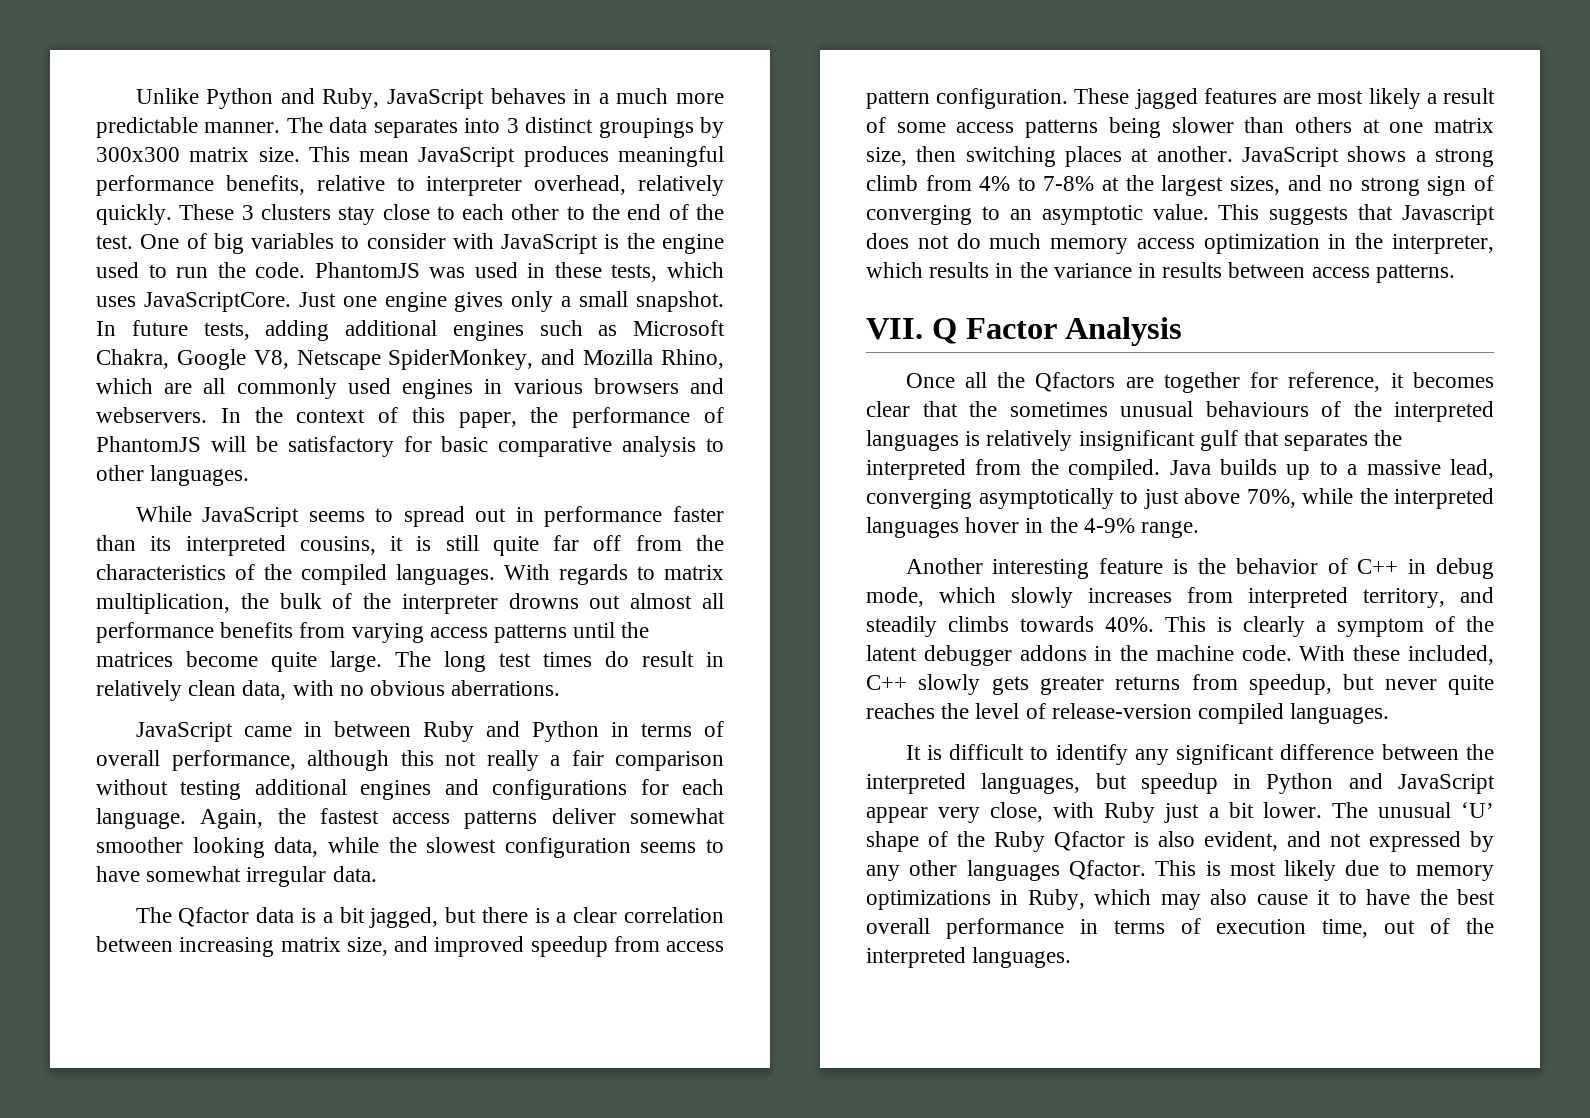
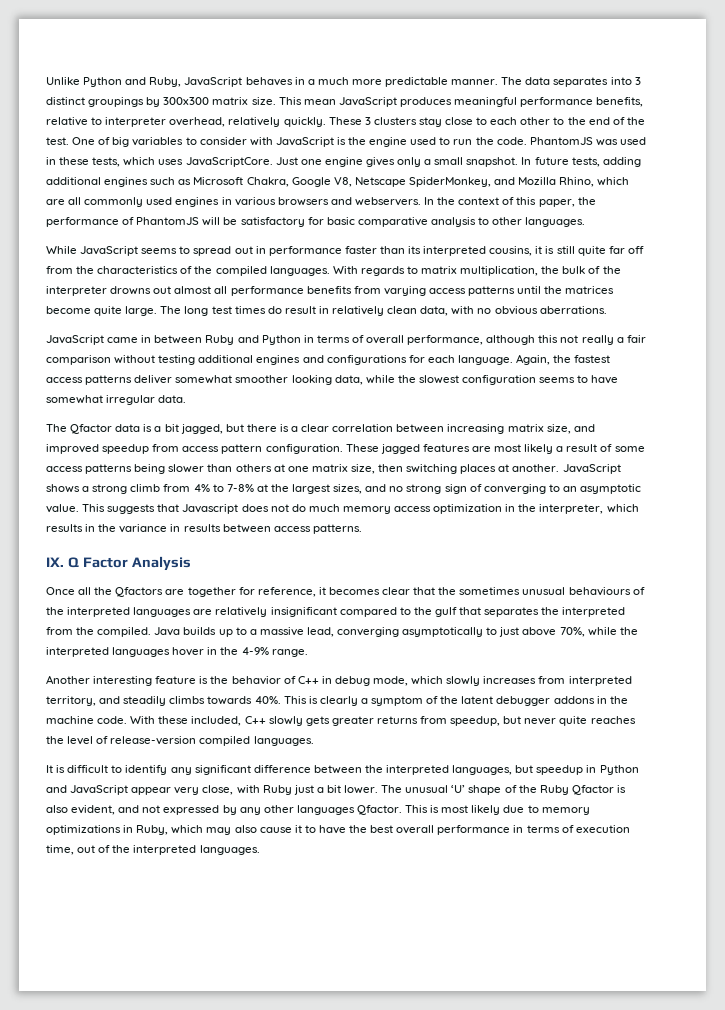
- VII. Q Factor Analysis
+ IX. Q Factor Analysis
- Once all the Qfactors are together for reference, it becomes clear that the sometimes unusual behaviours of the interpreted languages is relatively insignificant gulf that separates the interpreted from the compiled.
+ Once all the Qfactors are together for reference, it becomes clear that the sometimes unusual behaviours of the interpreted languages are relatively insignificant compared to the gulf that separates the interpreted from the compiled.

